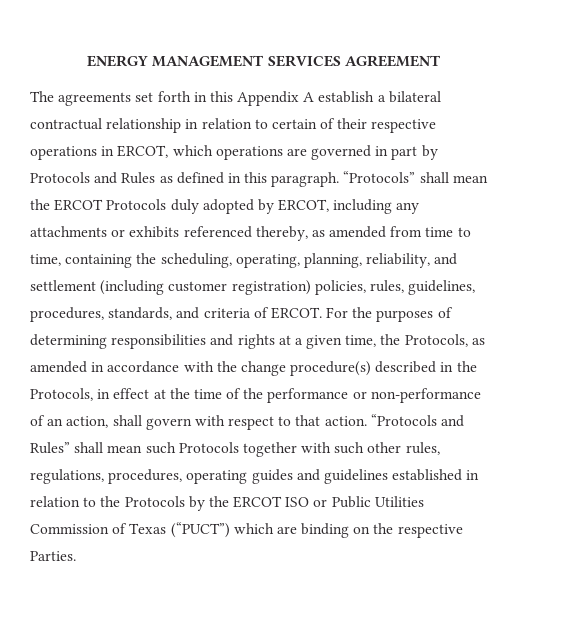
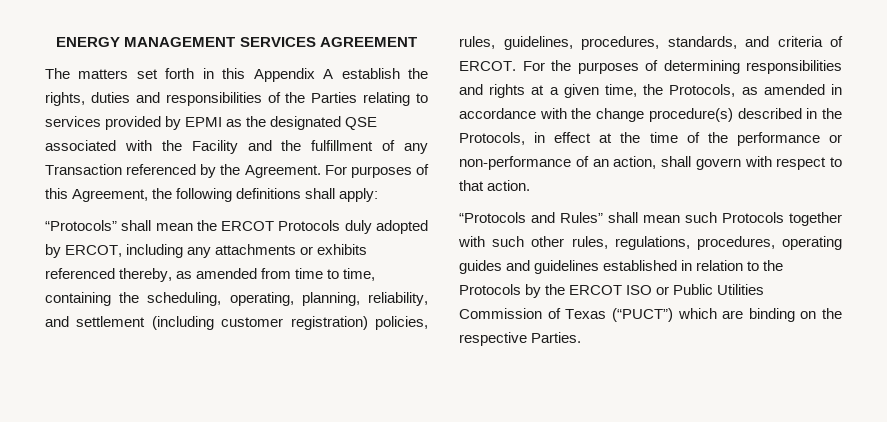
- The agreements set forth in this Appendix A establish a bilateral contractual relationship in relation to certain of their respective operations in ERCOT, which operations are governed in part by Protocols and Rules as defined in this paragraph. “Protocols” shall mean the ERCOT Protocols duly adopted by ERCOT, including any attachments or exhibits referenced thereby, as amended from time to time, containing the scheduling, operating, planning, reliability, and settlement (including customer registration) policies, rules, guidelines, procedures, standards, and criteria of ERCOT.
+ The matters set forth in this Appendix A establish the rights, duties and responsibilities of the Parties relating to services provided by EPMI as the designated QSE associated with the Facility and the fulfillment of any Transaction referenced by the Agreement. For purposes of this Agreement, the following definitions shall apply:
+ “Protocols” shall mean the ERCOT Protocols duly adopted by ERCOT, including any attachments or exhibits referenced thereby, as amended from time to time, containing the scheduling, operating, planning, reliability, and settlement (including customer registration) policies, rules, guidelines, procedures, standards, and criteria of ERCOT.
- For the purposes of determining responsibilities and rights at a given time, the Protocols, as amended in accordance with the change procedure(s) described in the Protocols, in effect at the time of the performance or non-performance of an action, shall govern with respect to that action. “Protocols and Rules” shall mean such Protocols together with such other rules, regulations, procedures, operating guides and guidelines established in relation to the Protocols by the ERCOT ISO or Public Utilities Commission of Texas (“PUCT”) which are binding on the respective Parties.
+ For the purposes of determining responsibilities and rights at a given time, the Protocols, as amended in accordance with the change procedure(s) described in the Protocols, in effect at the time of the performance or non-performance of an action, shall govern with respect to that action.
+ “Protocols and Rules” shall mean such Protocols together with such other rules, regulations, procedures, operating guides and guidelines established in relation to the Protocols by the ERCOT ISO or Public Utilities Commission of Texas (“PUCT”) which are binding on the respective Parties.

